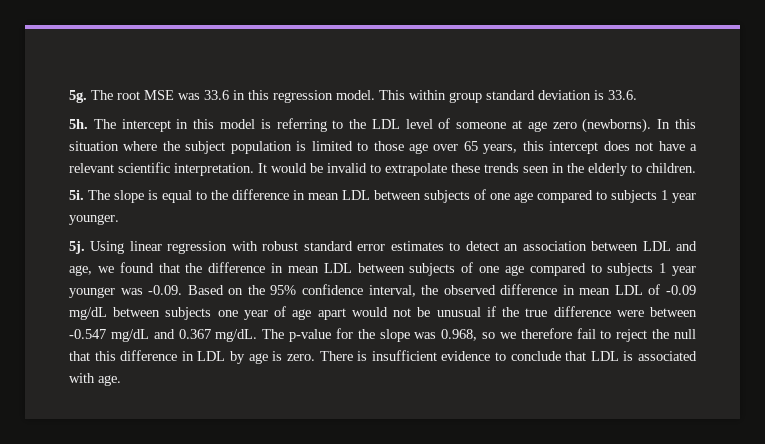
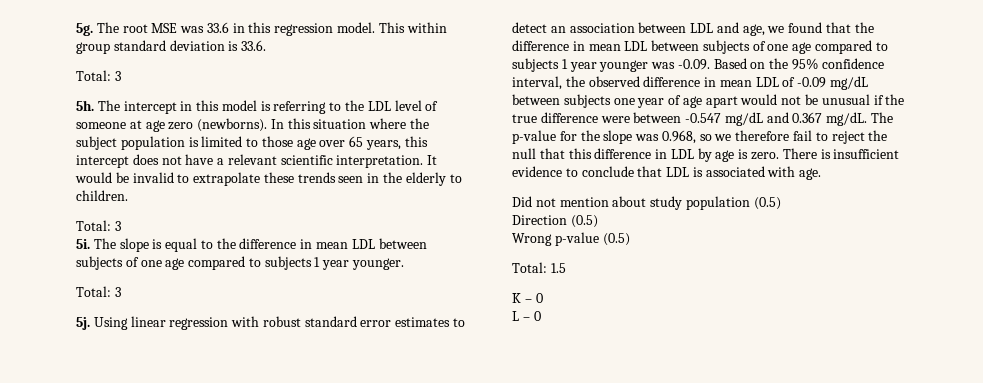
  This within group standard deviation is 33.6.
+ Total: 3
  It would be invalid to extrapolate these trends seen in the elderly to children.
+ Total: 3
  The slope is equal to the difference in mean LDL between subjects of one age compared to subjects 1 year younger.
+ Total: 3
+ Did not mention about study population (0.5)
+ Direction (0.5)
+ Wrong p-value (0.5)
+ Total: 1.5
+ K – 0
+ L – 0

